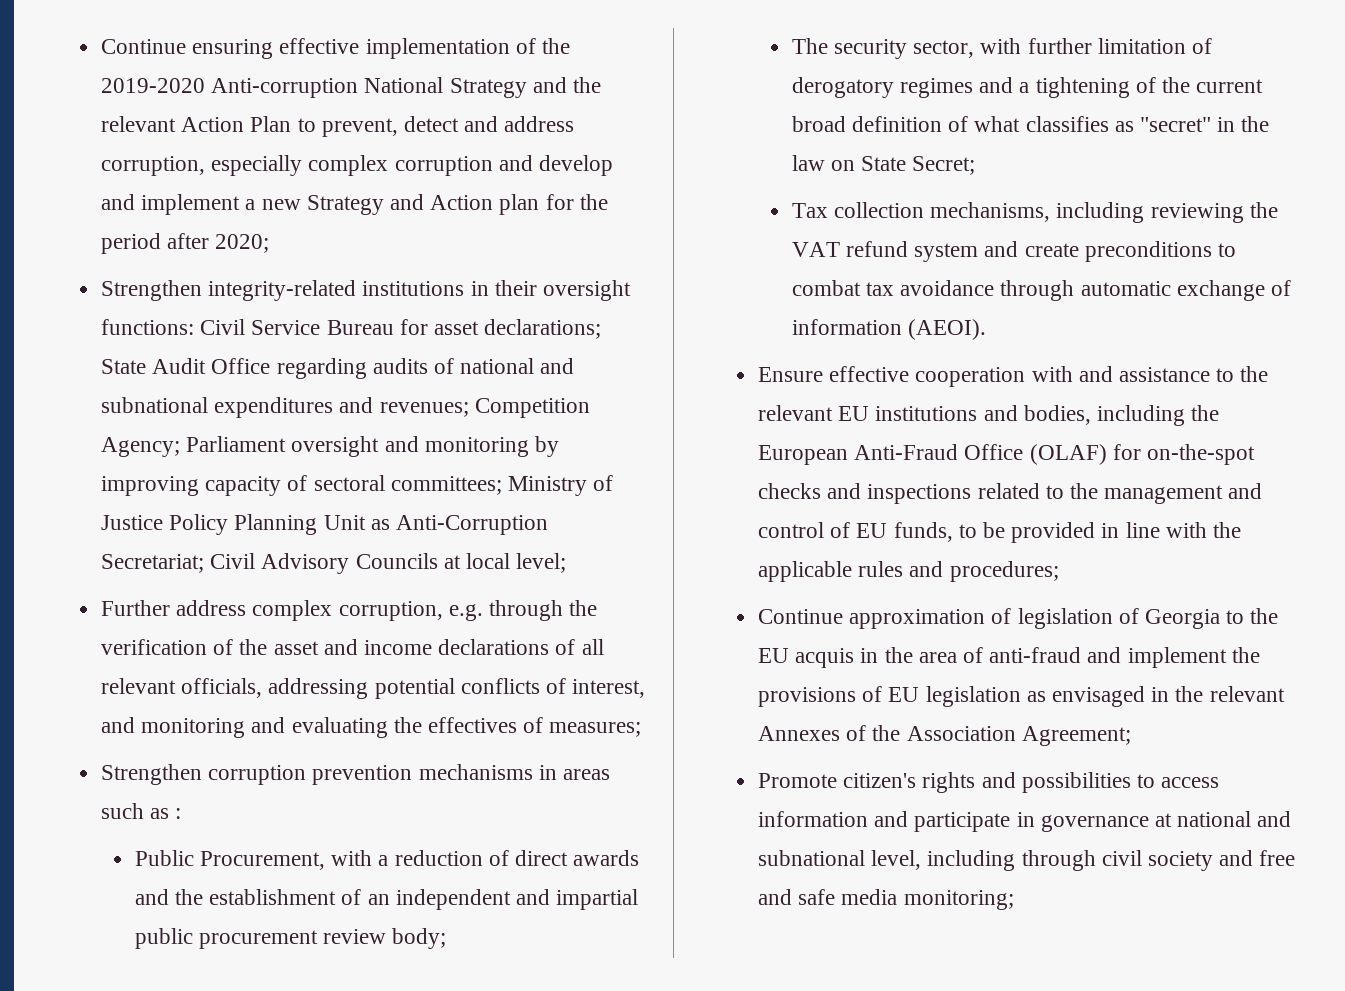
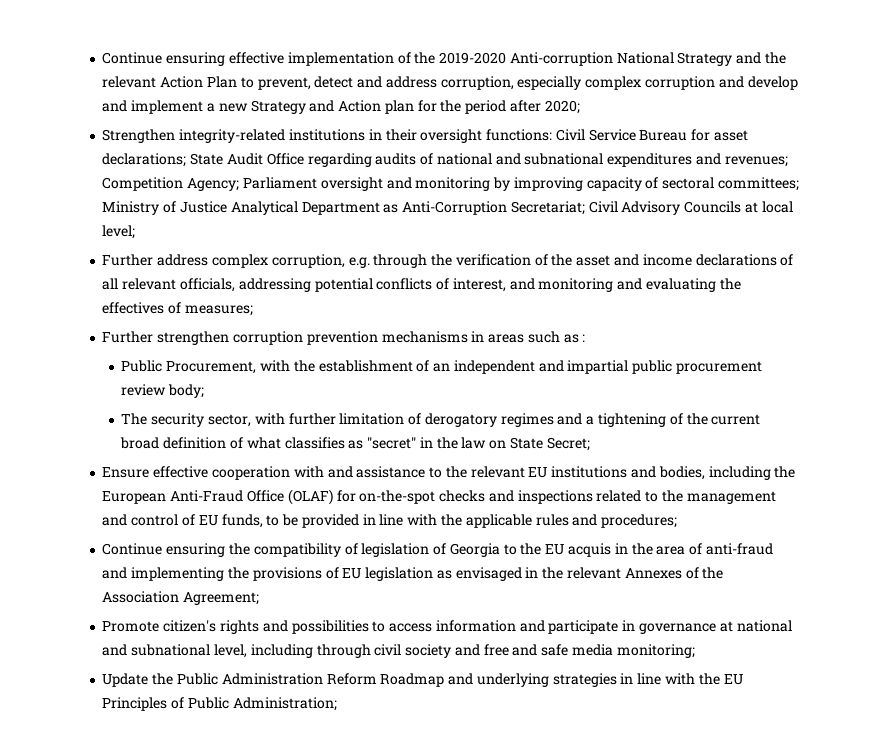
- Strengthen integrity-related institutions in their oversight functions: Civil Service Bureau for asset declarations; State Audit Office regarding audits of national and subnational expenditures and revenues; Competition Agency; Parliament oversight and monitoring by improving capacity of sectoral committees; Ministry of Justice Policy Planning Unit as Anti-Corruption Secretariat; Civil Advisory Councils at local level;
+ Strengthen integrity-related institutions in their oversight functions: Civil Service Bureau for asset declarations; State Audit Office regarding audits of national and subnational expenditures and revenues; Competition Agency; Parliament oversight and monitoring by improving capacity of sectoral committees; Ministry of Justice Analytical Department as Anti-Corruption Secretariat; Civil Advisory Councils at local level;
- Strengthen corruption prevention mechanisms in areas such as :
+ Further strengthen corruption prevention mechanisms in areas such as :
- Public Procurement, with a reduction of direct awards and the establishment of an independent and impartial public procurement review body;
+ Public Procurement, with the establishment of an independent and impartial public procurement review body;
- Tax collection mechanisms, including reviewing the VAT refund system and create preconditions to combat tax avoidance through automatic exchange of information (AEOI).
- Continue approximation of legislation of Georgia to the EU acquis in the area of anti-fraud and implement the provisions of EU legislation as envisaged in the relevant Annexes of the Association Agreement;
+ Continue ensuring the compatibility of legislation of Georgia to the EU acquis in the area of anti-fraud and implementing the provisions of EU legislation as envisaged in the relevant Annexes of the Association Agreement;
+ Update the Public Administration Reform Roadmap and underlying strategies in line with the EU Principles of Public Administration;

